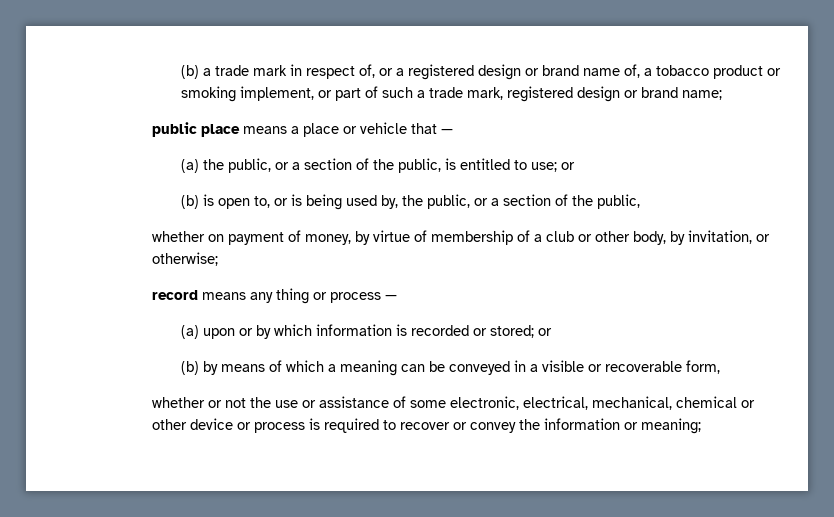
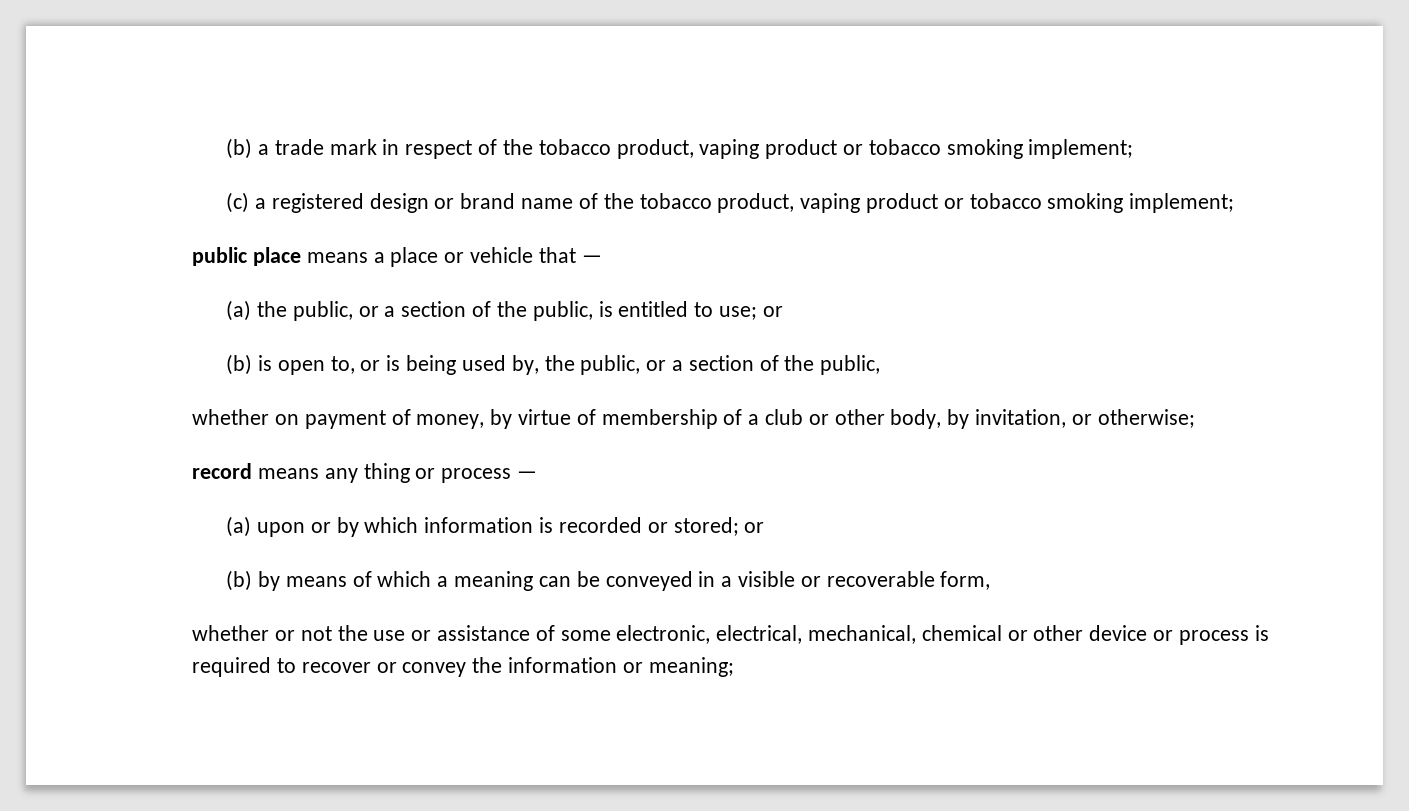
- (b) a trade mark in respect of, or a registered design or brand name of, a tobacco product or smoking implement, or part of such a trade mark, registered design or brand name;
+ (b) a trade mark in respect of the tobacco product, vaping product or tobacco smoking implement;
+ (c) a registered design or brand name of the tobacco product, vaping product or tobacco smoking implement;

